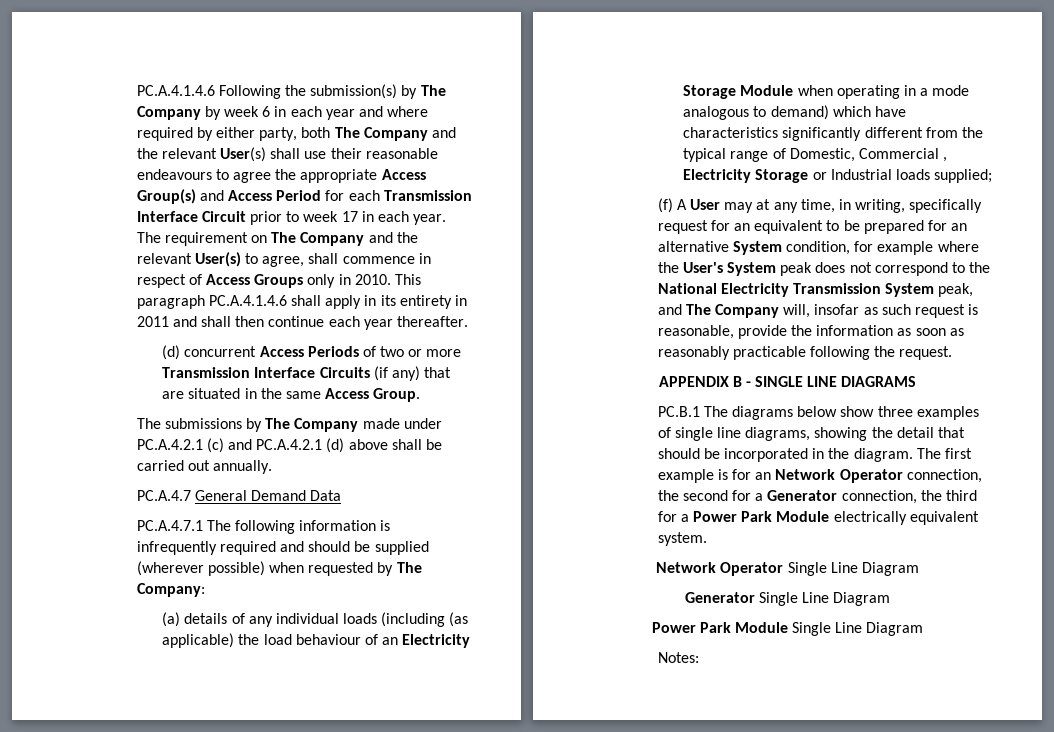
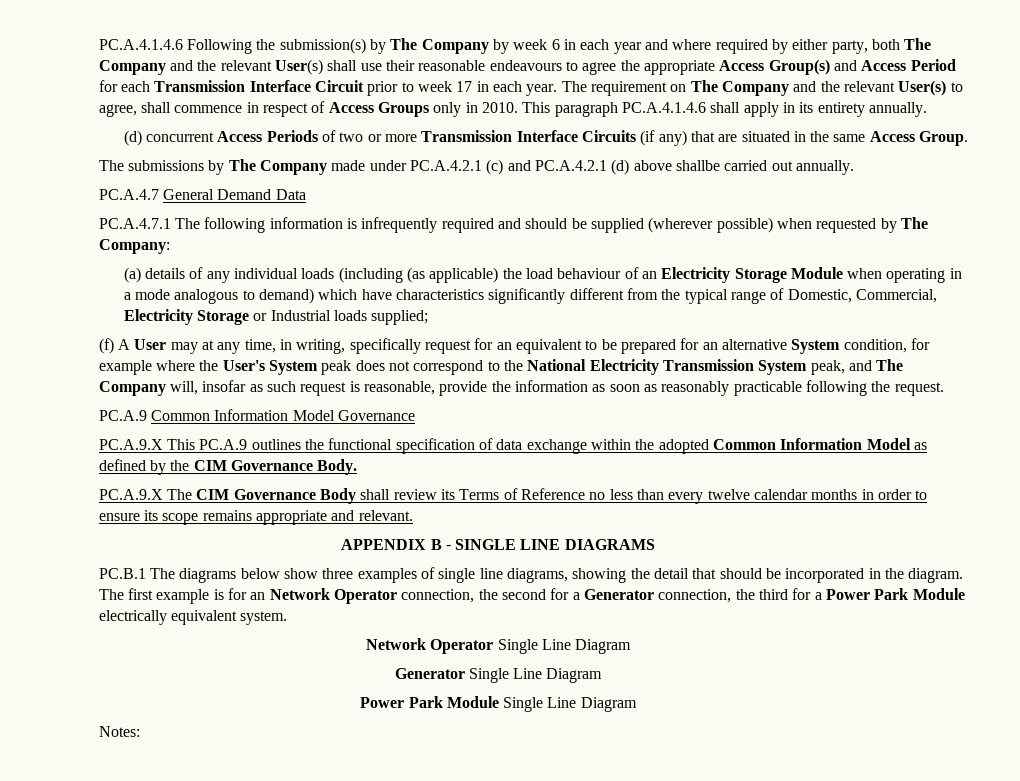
- This paragraph PC.A.4.1.4.6 shall apply in its entirety in 2011 and shall then continue each year thereafter.
+ This paragraph PC.A.4.1.4.6 shall apply in its entirety annually.
- The submissions by The Company made under PC.A.4.2.1 (c) and PC.A.4.2.1 (d) above shall be carried out annually.
+ The submissions by The Company made under PC.A.4.2.1 (c) and PC.A.4.2.1 (d) above shallbe carried out annually.
- (a) details of any individual loads (including (as applicable) the load behaviour of an Electricity Storage Module when operating in a mode analogous to demand) which have characteristics significantly different from the typical range of Domestic, Commercial , Electricity Storage or Industrial loads supplied;
+ (a) details of any individual loads (including (as applicable) the load behaviour of an Electricity Storage Module when operating in a mode analogous to demand) which have characteristics significantly different from the typical range of Domestic, Commercial, Electricity Storage or Industrial loads supplied;
+ PC.A.9 Common Information Model Governance
+ PC.A.9.X This PC.A.9 outlines the functional specification of data exchange within the adopted Common Information Model as defined by the CIM Governance Body.
+ PC.A.9.X The CIM Governance Body shall review its Terms of Reference no less than every twelve calendar months in order to ensure its scope remains appropriate and relevant.

